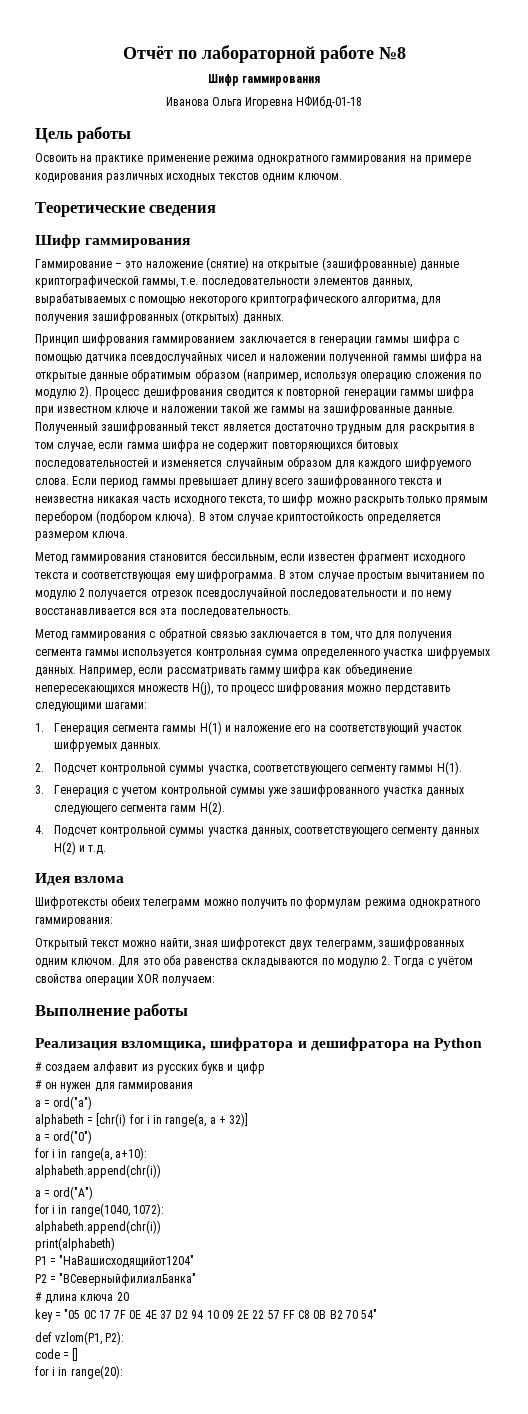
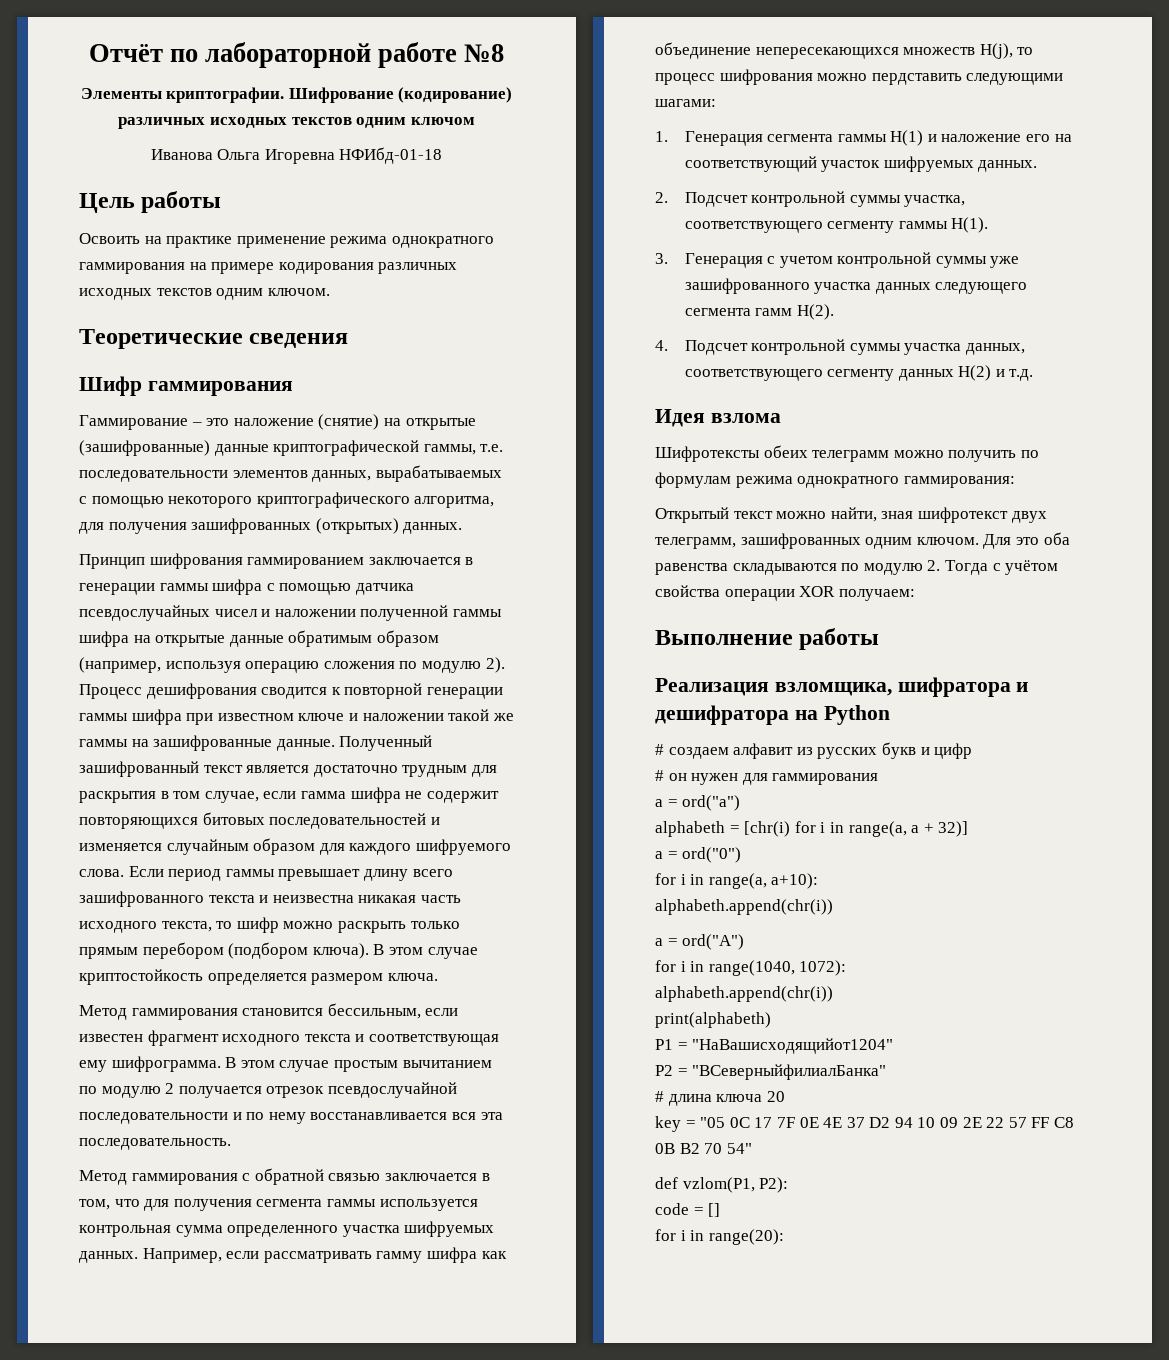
  Отчёт по лабораторной работе №8
- Шифр гаммирования
+ Элементы криптографии. Шифрование (кодирование) различных исходных текстов одним ключом

